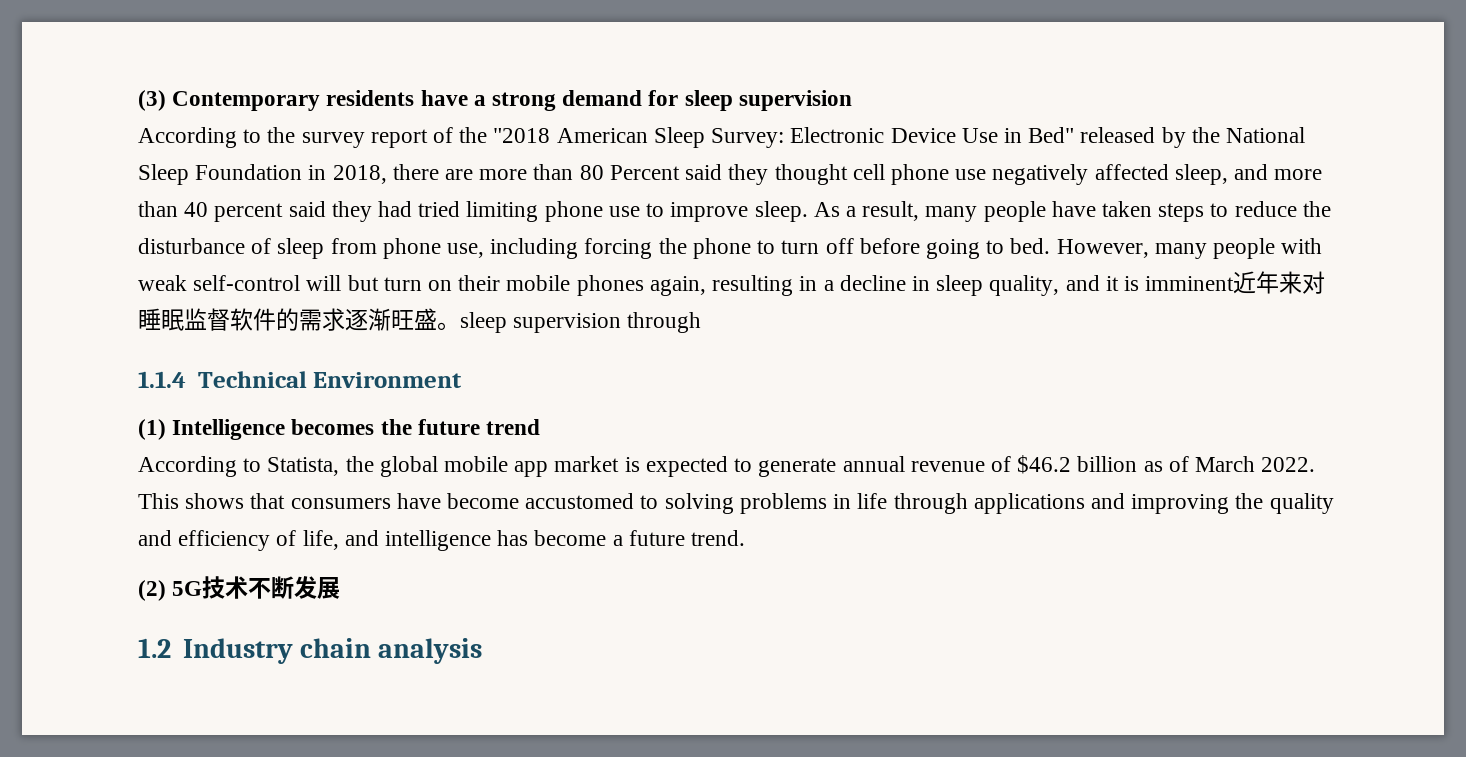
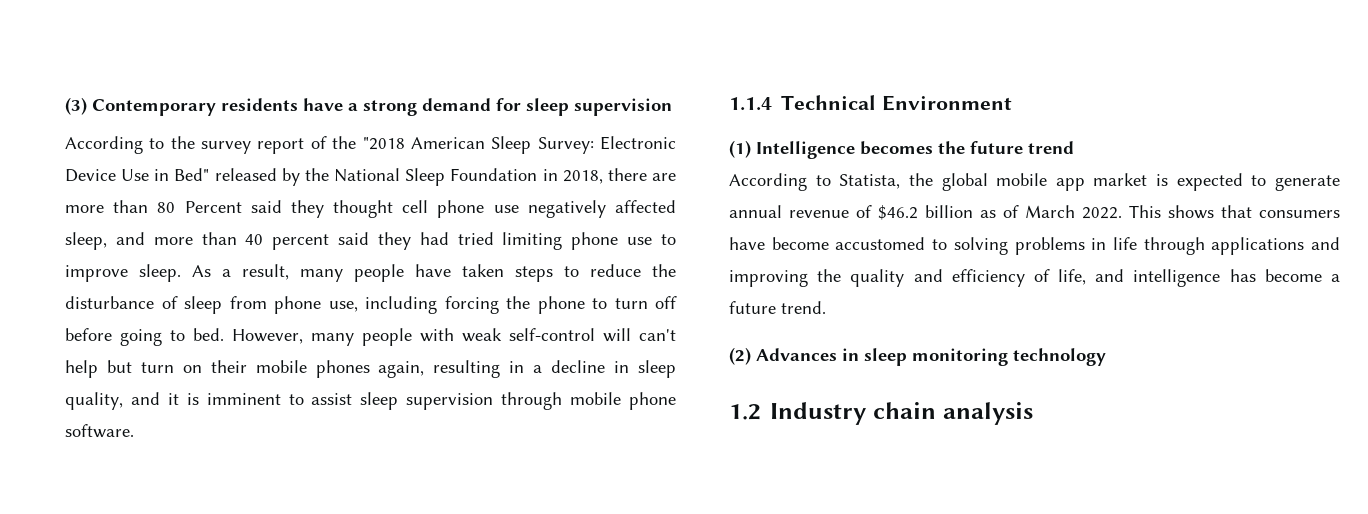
- However, many people with weak self-control will but turn on their mobile phones again, resulting in a decline in sleep quality, and it is imminent近年来对睡眠监督软件的需求逐渐旺盛。sleep supervision through
+ However, many people with weak self-control will can't help but turn on their mobile phones again, resulting in a decline in sleep quality, and it is imminent to assist sleep supervision through mobile phone software.
- (2) 5G技术不断发展
+ (2) Advances in sleep monitoring technology

